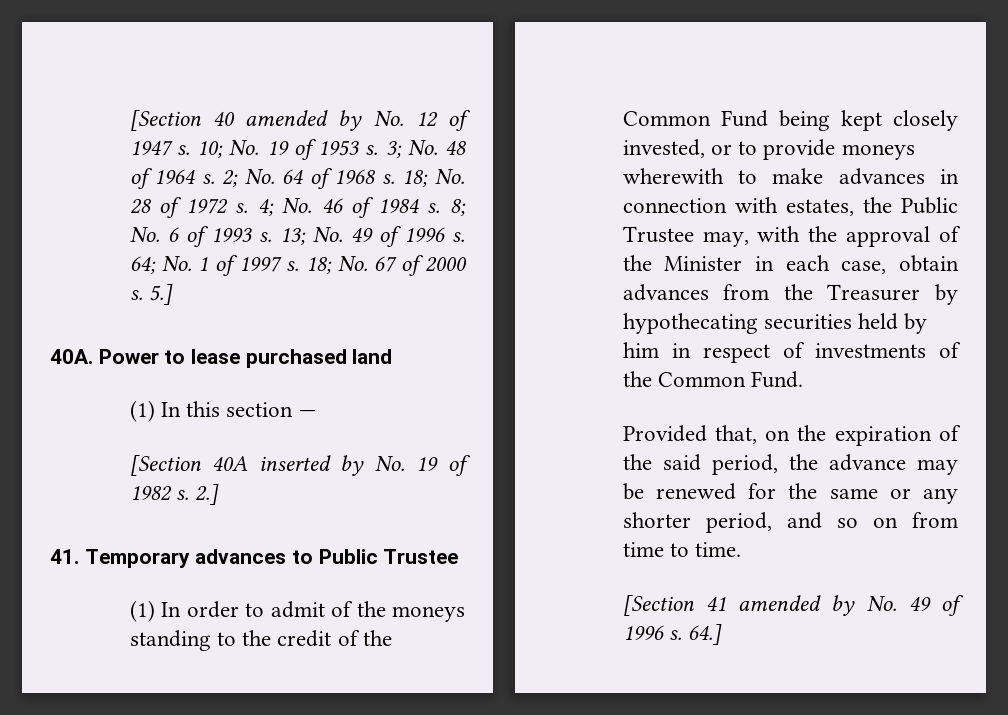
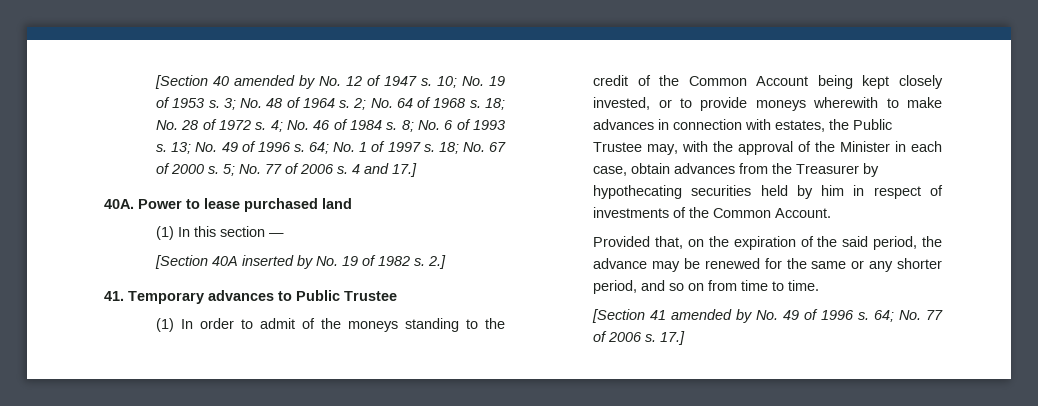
- 5.]
+ 5; No. 77 of 2006 s. 4 and 17.]
- (1) In order to admit of the moneys standing to the credit of the Common Fund being kept closely invested, or to provide moneys wherewith to make advances in connection with estates, the Public Trustee may, with the approval of the Minister in each case, obtain advances from the Treasurer by hypothecating securities held by him in respect of investments of the Common Fund.
+ (1) In order to admit of the moneys standing to the credit of the Common Account being kept closely invested, or to provide moneys wherewith to make advances in connection with estates, the Public Trustee may, with the approval of the Minister in each case, obtain advances from the Treasurer by hypothecating securities held by him in respect of investments of the Common Account.
- 64.]
+ 64; No. 77 of 2006 s. 17.]

